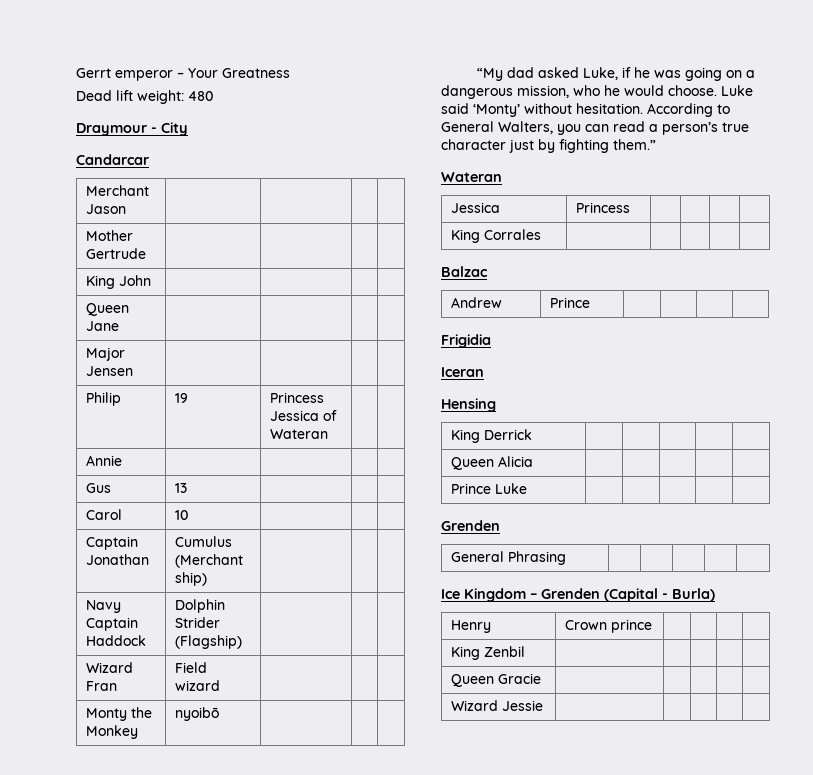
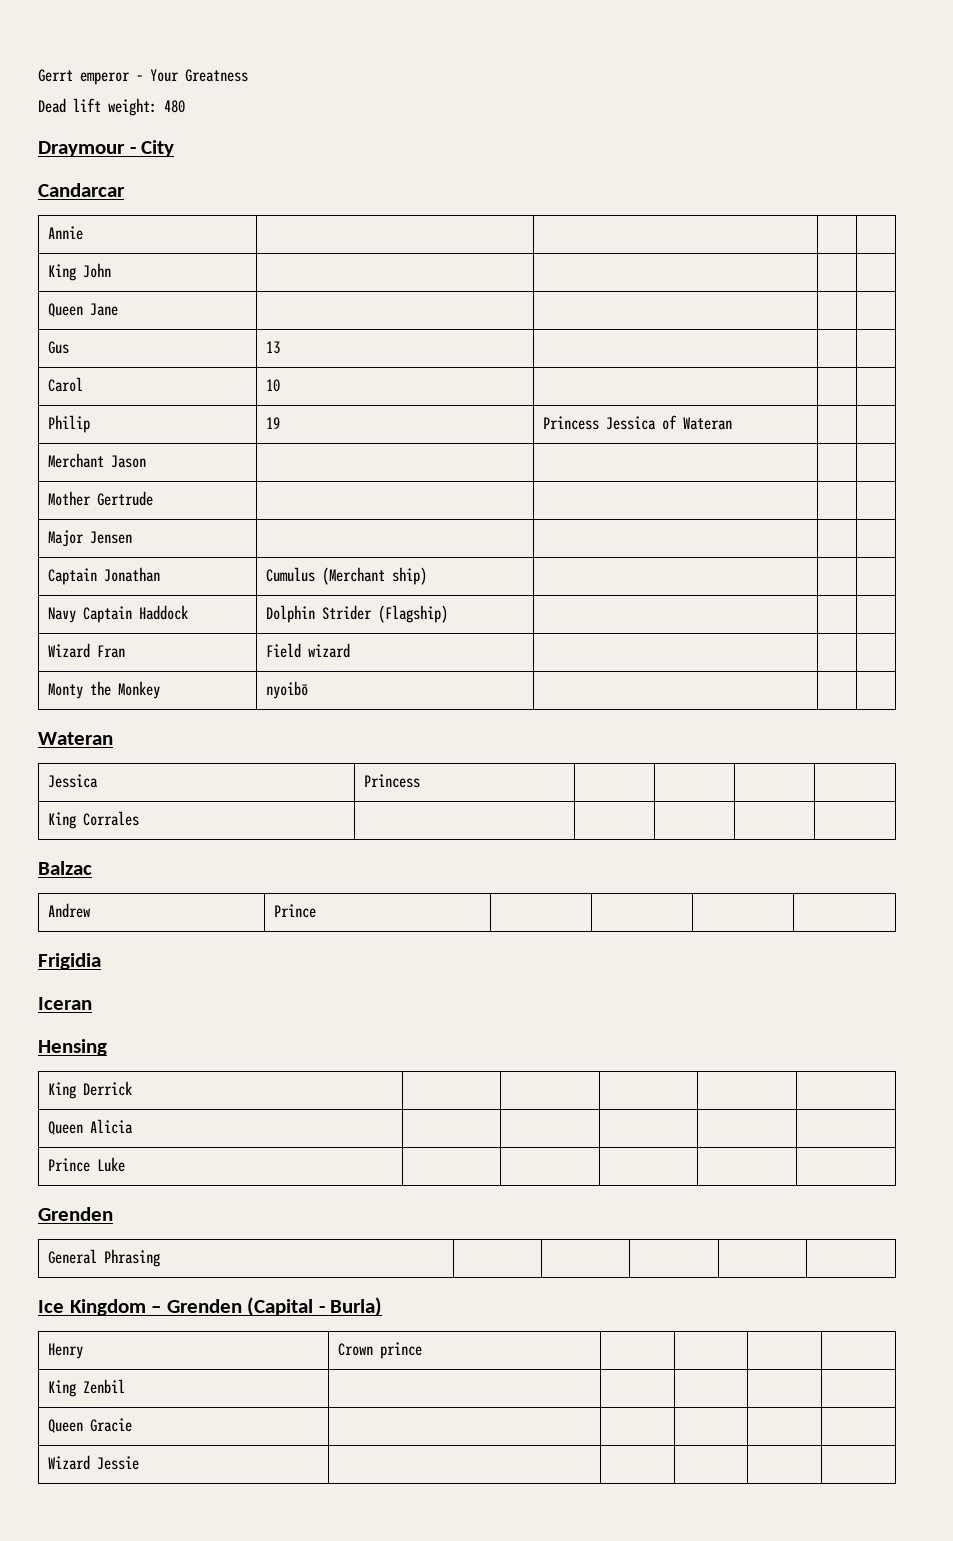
- Merchant Jason | | | |
- Mother Gertrude | | | |
+ Annie | | | |
- Major Jensen | | | |
+ Gus | 13 | | |
+ Carol | 10 | | |
- Annie | | | |
- Gus | 13 | | |
- Carol | 10 | | |
+ Merchant Jason | | | |
+ Mother Gertrude | | | |
+ Major Jensen | | | |
- “My dad asked Luke, if he was going on a dangerous mission, who he would choose. Luke said ‘Monty’ without hesitation. According to General Walters, you can read a person’s true character just by fighting them.”

